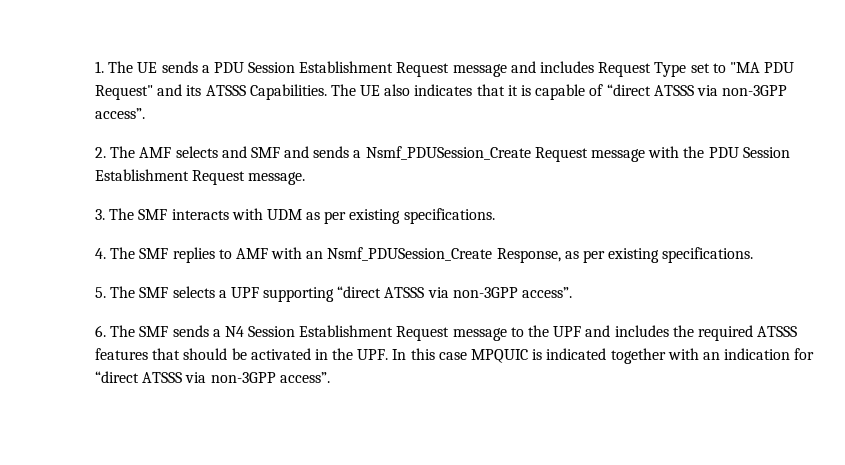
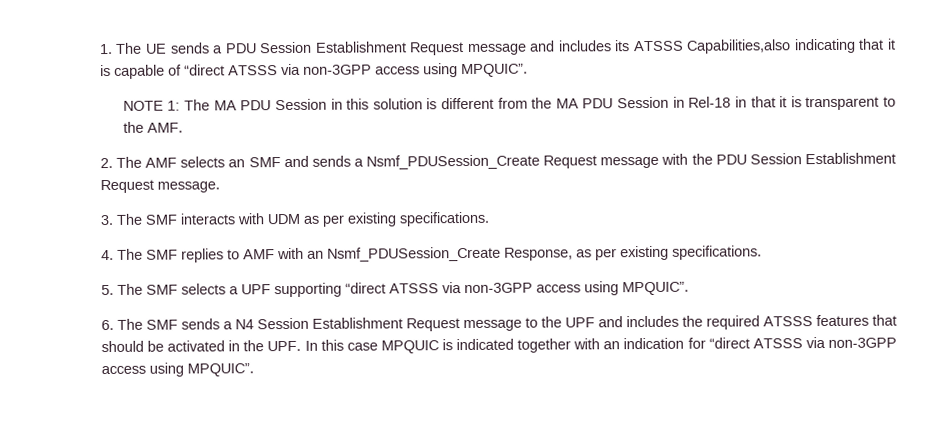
- 1. The UE sends a PDU Session Establishment Request message and includes Request Type set to "MA PDU Request" and its ATSSS Capabilities. The UE also indicates that it is capable of “direct ATSSS via non-3GPP access”.
+ 1. The UE sends a PDU Session Establishment Request message and includes its ATSSS Capabilities,also indicating that it is capable of “direct ATSSS via non-3GPP access using MPQUIC”.
+ NOTE 1: The MA PDU Session in this solution is different from the MA PDU Session in Rel-18 in that it is transparent to the AMF.
- 2. The AMF selects and SMF and sends a Nsmf_PDUSession_Create Request message with the PDU Session Establishment Request message.
+ 2. The AMF selects an SMF and sends a Nsmf_PDUSession_Create Request message with the PDU Session Establishment Request message.
- 5. The SMF selects a UPF supporting “direct ATSSS via non-3GPP access”.
+ 5. The SMF selects a UPF supporting “direct ATSSS via non-3GPP access using MPQUIC”.
- 6. The SMF sends a N4 Session Establishment Request message to the UPF and includes the required ATSSS features that should be activated in the UPF. In this case MPQUIC is indicated together with an indication for “direct ATSSS via non-3GPP access”.
+ 6. The SMF sends a N4 Session Establishment Request message to the UPF and includes the required ATSSS features that should be activated in the UPF. In this case MPQUIC is indicated together with an indication for “direct ATSSS via non-3GPP access using MPQUIC”.

